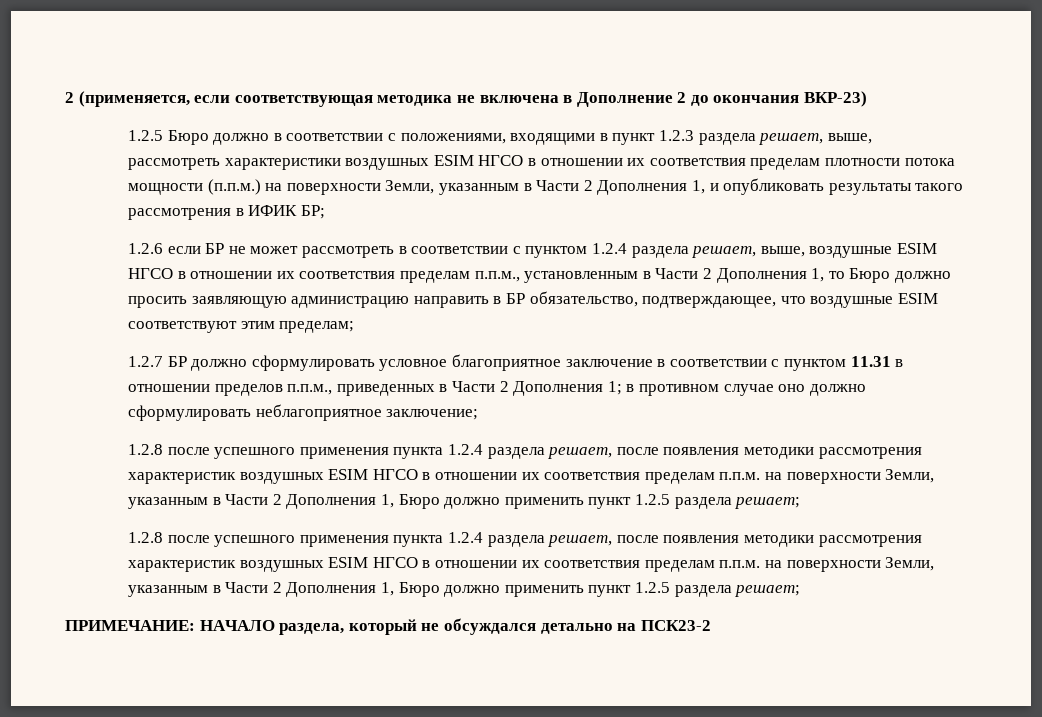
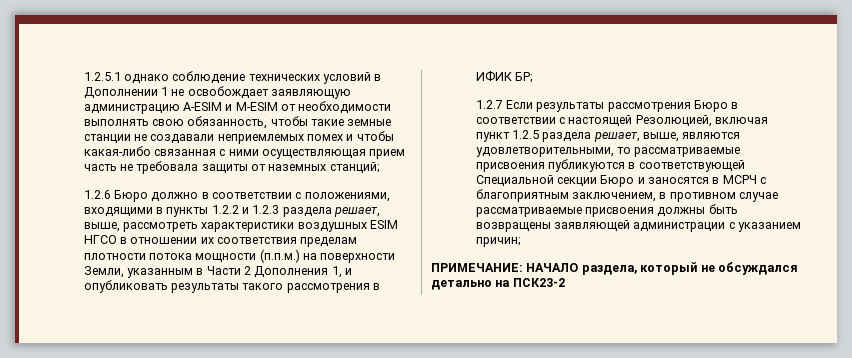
- 2 (применяется, если соответствующая методика не включена в Дополнение 2 до окончания ВКР-23)
- 1.2.5 Бюро должно в соответствии с положениями, входящими в пункт 1.2.3 раздела решает, выше, рассмотреть характеристики воздушных ESIM НГСО в отношении их соответствия пределам плотности потока мощности (п.п.м.) на поверхности Земли, указанным в Части 2 Дополнения 1, и опубликовать результаты такого рассмотрения в ИФИК БР;
+ 1.2.5.1 однако соблюдение технических условий в Дополнении 1 не освобождает заявляющую администрацию A-ESIM и M-ESIM от необходимости выполнять свою обязанность, чтобы такие земные станции не создавали неприемлемых помех и чтобы какая-либо связанная с ними осуществляющая прием часть не требовала защиты от наземных станций;
+ 1.2.6 Бюро должно в соответствии с положениями, входящими в пункты 1.2.2 и 1.2.3 раздела решает, выше, рассмотреть характеристики воздушных ESIM НГСО в отношении их соответствия пределам плотности потока мощности (п.п.м.) на поверхности Земли, указанным в Части 2 Дополнения 1, и опубликовать результаты такого рассмотрения в ИФИК БР;
- 1.2.6 если БР не может рассмотреть в соответствии с пунктом 1.2.4 раздела решает, выше, воздушные ESIM НГСО в отношении их соответствия пределам п.п.м., установленным в Части 2 Дополнения 1, то Бюро должно просить заявляющую администрацию направить в БР обязательство, подтверждающее, что воздушные ESIM соответствуют этим пределам;
- 1.2.7 БР должно сформулировать условное благоприятное заключение в соответствии с пунктом 11.31 в отношении пределов п.п.м., приведенных в Части 2 Дополнения 1; в противном случае оно должно сформулировать неблагоприятное заключение;
- 1.2.8 после успешного применения пункта 1.2.4 раздела решает, после появления методики рассмотрения характеристик воздушных ESIM НГСО в отношении их соответствия пределам п.п.м. на поверхности Земли, указанным в Части 2 Дополнения 1, Бюро должно применить пункт 1.2.5 раздела решает;
- 1.2.8 после успешного применения пункта 1.2.4 раздела решает, после появления методики рассмотрения характеристик воздушных ESIM НГСО в отношении их соответствия пределам п.п.м. на поверхности Земли, указанным в Части 2 Дополнения 1, Бюро должно применить пункт 1.2.5 раздела решает;
+ 1.2.7 Если результаты рассмотрения Бюро в соответствии с настоящей Резолюцией, включая пункт 1.2.5 раздела решает, выше, являются удовлетворительными, то рассматриваемые присвоения публикуются в соответствующей Специальной секции Бюро и заносятся в МСРЧ с благоприятным заключением, в противном случае рассматриваемые присвоения должны быть возвращены заявляющей администрации с указанием причин;

